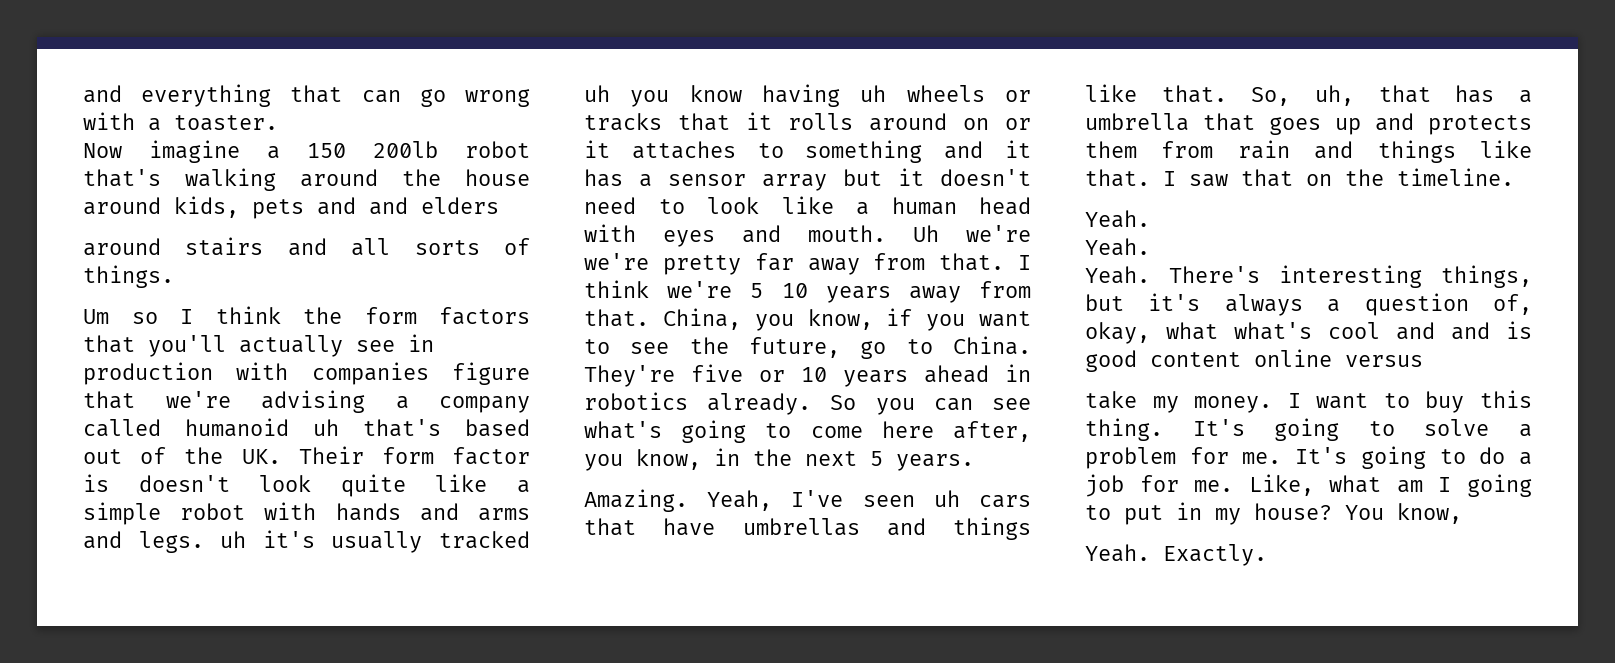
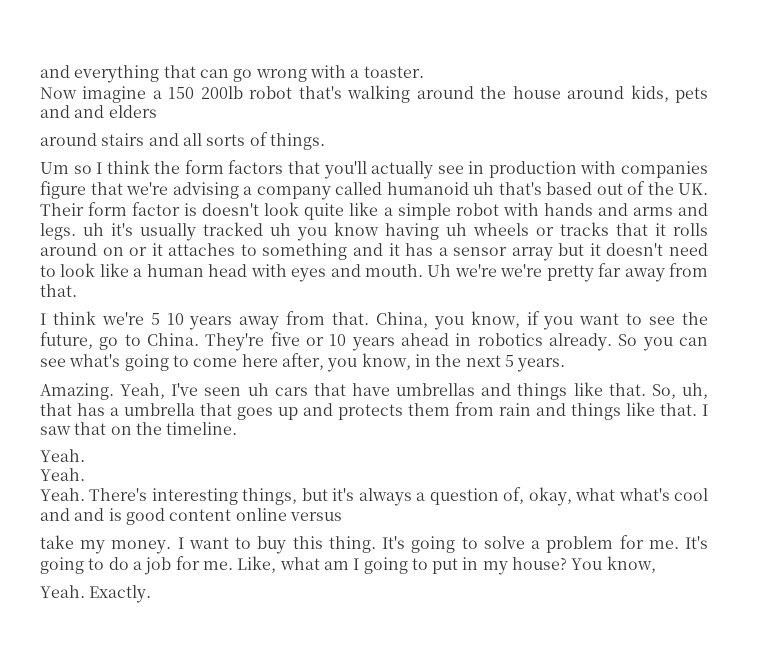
- Uh we're we're pretty far away from that. I think we're 5 10 years away from that.
+ Uh we're we're pretty far away from that.
+ I think we're 5 10 years away from that.

